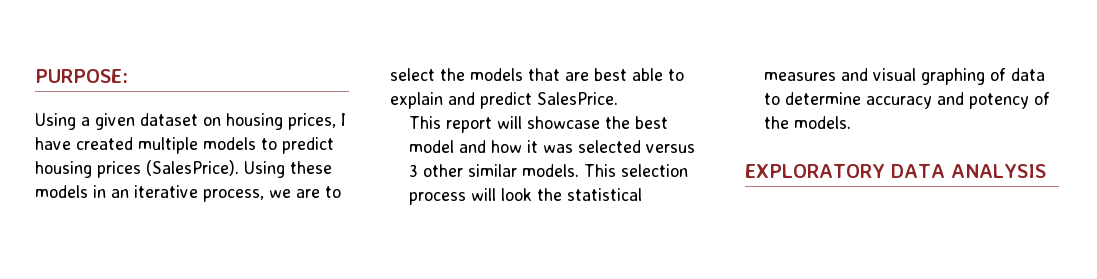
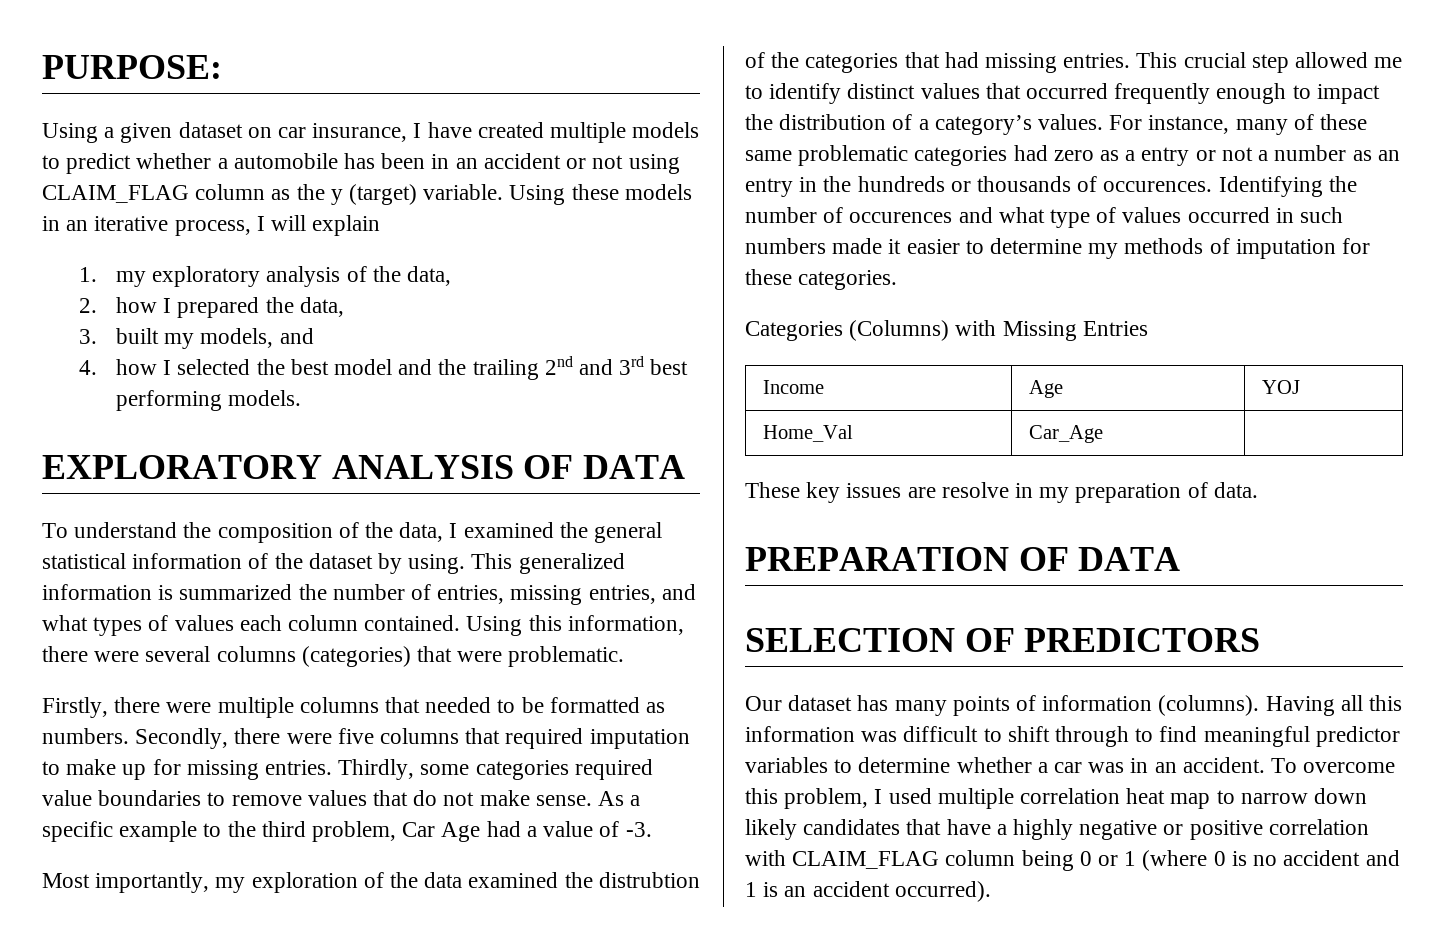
- Using a given dataset on housing prices, I have created multiple models to predict housing prices (SalesPrice).
+ Using a given dataset on car insurance, I have created multiple models to predict whether a automobile has been in an accident or not using CLAIM_FLAG column as the y (target) variable.
- Using these models in an iterative process, we are to select the models that are best able to explain and predict SalesPrice.
- This report will showcase the best model and how it was selected versus 3 other similar models. This selection process will look the statistical measures and visual graphing of data to determine accuracy and potency of the models.
+ Using these models in an iterative process, I will explain
+ 1. my exploratory analysis of the data,
+ 2. how I prepared the data,
+ 3. built my models, and
+ 4. how I selected the best model and the trailing 2nd and 3rd best performing models.
- EXPLORATORY DATA ANALYSIS
+ EXPLORATORY ANALYSIS OF DATA
+ To understand the composition of the data, I examined the general statistical information of the dataset by using. This generalized information is summarized the number of entries, missing entries, and what types of values each column contained. Using this information, there were several columns (categories) that were problematic.
+ Firstly, there were multiple columns that needed to be formatted as numbers. Secondly, there were five columns that required imputation to make up for missing entries. Thirdly, some categories required value boundaries to remove values that do not make sense. As a specific example to the third problem, Car Age had a value of -3.
+ Most importantly, my exploration of the data examined the distrubtion of the categories that had missing entries. This crucial step allowed me to identify distinct values that occurred frequently enough to impact the distribution of a category’s values. For instance, many of these same problematic categories had zero as a entry or not a number as an entry in the hundreds or thousands of occurences. Identifying the number of occurences and what type of values occurred in such numbers made it easier to determine my methods of imputation for these categories.
+ Categories (Columns) with Missing Entries
+ Income | Age | YOJ
+ Home_Val | Car_Age |
+ These key issues are resolve in my preparation of data.
+ PREPARATION OF DATA
+ SELECTION OF PREDICTORS
+ Our dataset has many points of information (columns). Having all this information was difficult to shift through to find meaningful predictor variables to determine whether a car was in an accident. To overcome this problem, I used multiple correlation heat map to narrow down likely candidates that have a highly negative or positive correlation with CLAIM_FLAG column being 0 or 1 (where 0 is no accident and 1 is an accident occurred).

